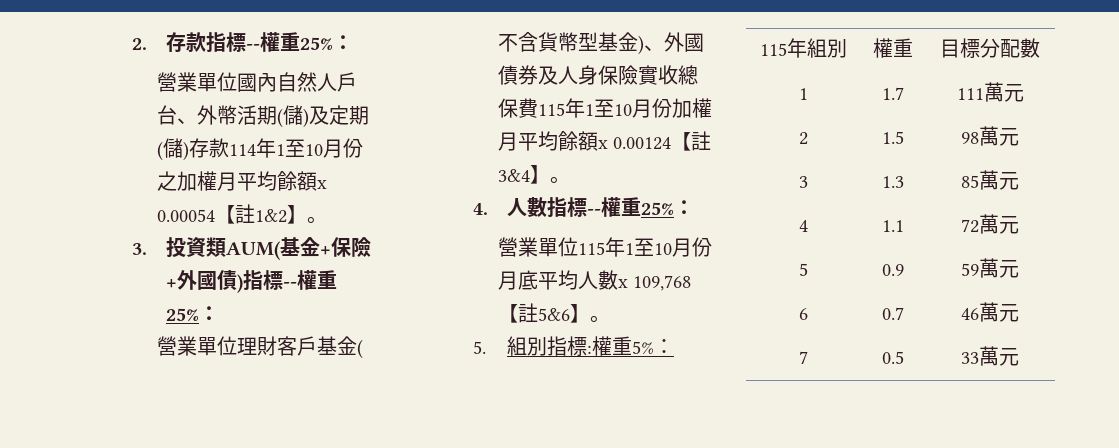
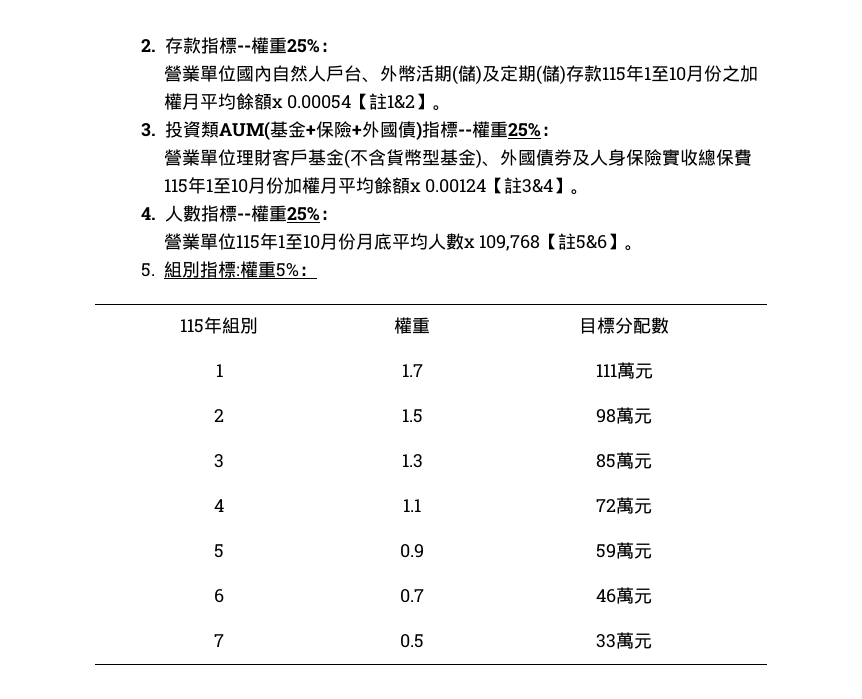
- 營業單位國內自然人戶台、外幣活期(儲)及定期(儲)存款114年1至10月份之加權月平均餘額x 0.00054【註1&2】。
+ 營業單位國內自然人戶台、外幣活期(儲)及定期(儲)存款115年1至10月份之加權月平均餘額x 0.00054【註1&2】。

